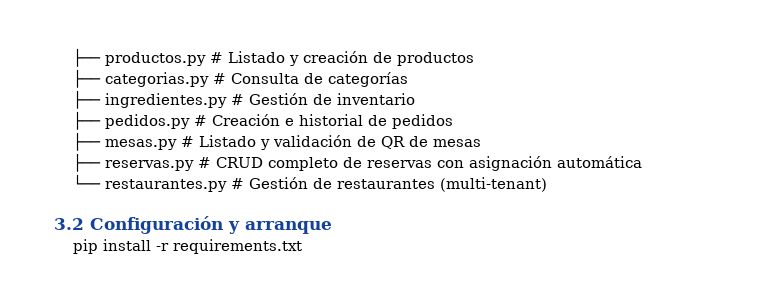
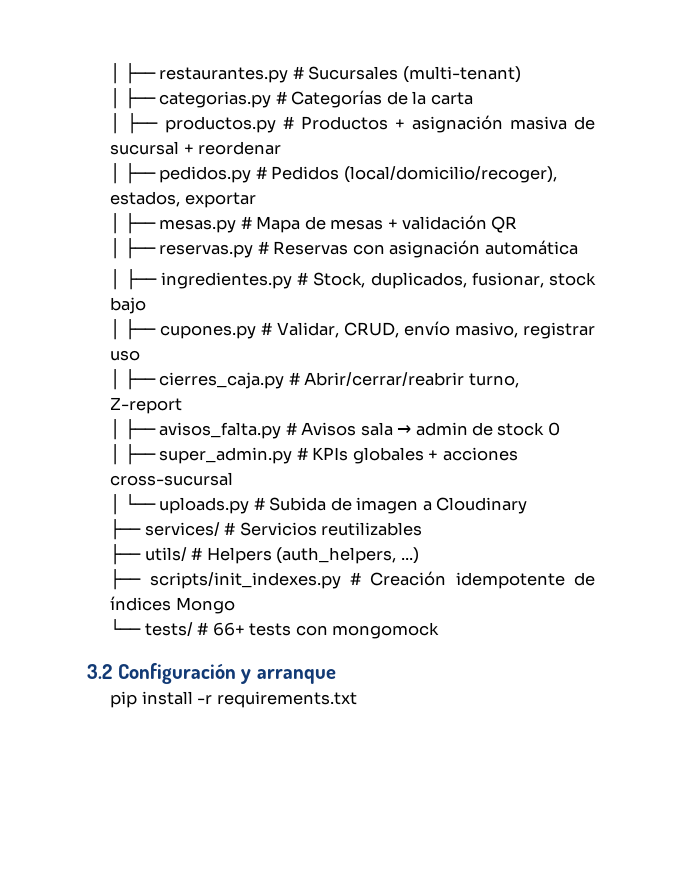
- ├── productos.py # Listado y creación de productos
- ├── categorias.py # Consulta de categorías
- ├── ingredientes.py # Gestión de inventario
- ├── pedidos.py # Creación e historial de pedidos
- ├── mesas.py # Listado y validación de QR de mesas
- ├── reservas.py # CRUD completo de reservas con asignación automática
- └── restaurantes.py # Gestión de restaurantes (multi-tenant)
+ │ ├── restaurantes.py # Sucursales (multi-tenant)
+ │ ├── categorias.py # Categorías de la carta
+ │ ├── productos.py # Productos + asignación masiva de sucursal + reordenar
+ │ ├── pedidos.py # Pedidos (local/domicilio/recoger), estados, exportar
+ │ ├── mesas.py # Mapa de mesas + validación QR
+ │ ├── reservas.py # Reservas con asignación automática
+ │ ├── ingredientes.py # Stock, duplicados, fusionar, stock bajo
+ │ ├── cupones.py # Validar, CRUD, envío masivo, registrar uso
+ │ ├── cierres_caja.py # Abrir/cerrar/reabrir turno, Z-report
+ │ ├── avisos_falta.py # Avisos sala → admin de stock 0
+ │ ├── super_admin.py # KPIs globales + acciones cross-sucursal
+ │ └── uploads.py # Subida de imagen a Cloudinary
+ ├── services/ # Servicios reutilizables
+ ├── utils/ # Helpers (auth_helpers, ...)
+ ├── scripts/init_indexes.py # Creación idempotente de índices Mongo
+ └── tests/ # 66+ tests con mongomock

